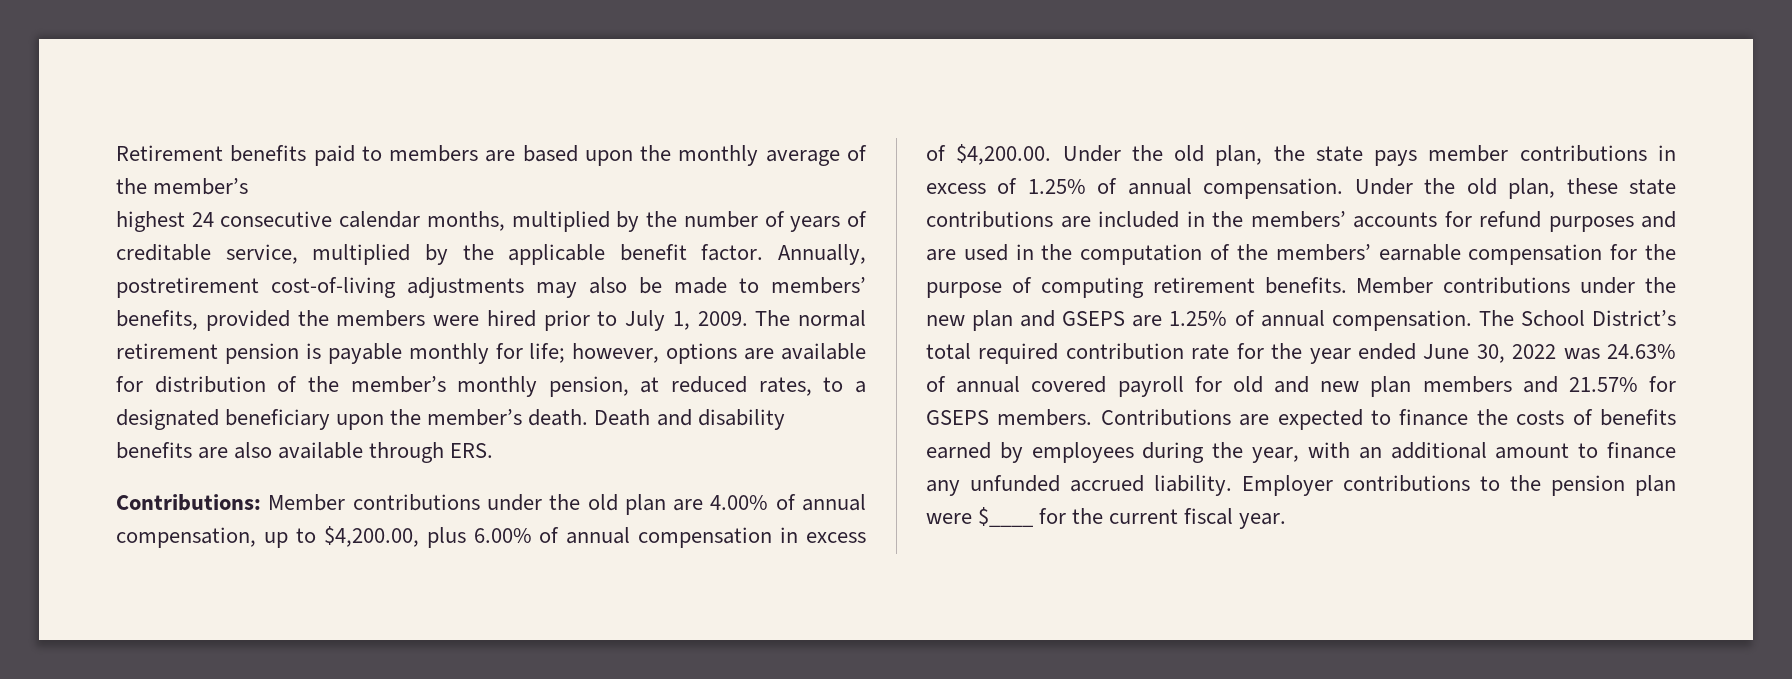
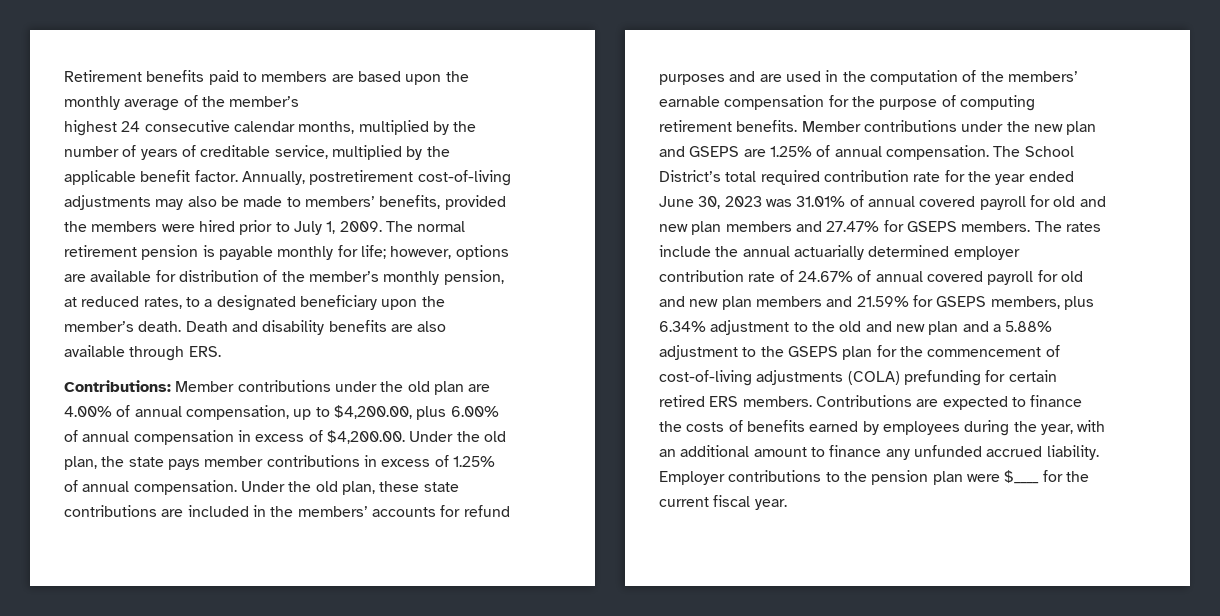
- The School District’s total required contribution rate for the year ended June 30, 2022 was 24.63% of annual covered payroll for old and new plan members and 21.57% for GSEPS members.
+ The School District’s total required contribution rate for the year ended June 30, 2023 was 31.01% of annual covered payroll for old and new plan members and 27.47% for GSEPS members.
+ The rates include the annual actuarially determined employer contribution rate of 24.67% of annual covered payroll for old and new plan members and 21.59% for GSEPS members, plus 6.34% adjustment to the old and new plan and a 5.88% adjustment to the GSEPS plan for the commencement of cost-of-living adjustments (COLA) prefunding for certain retired ERS members.

